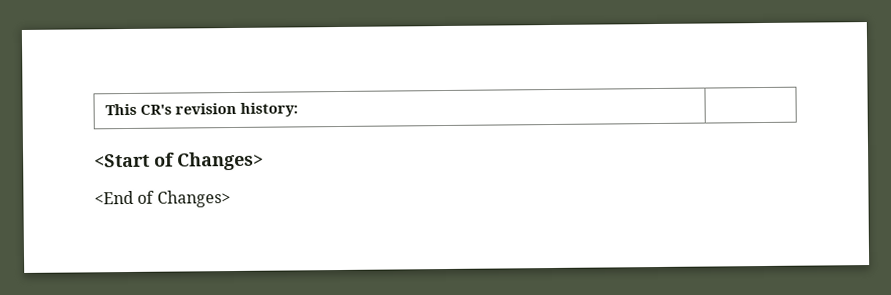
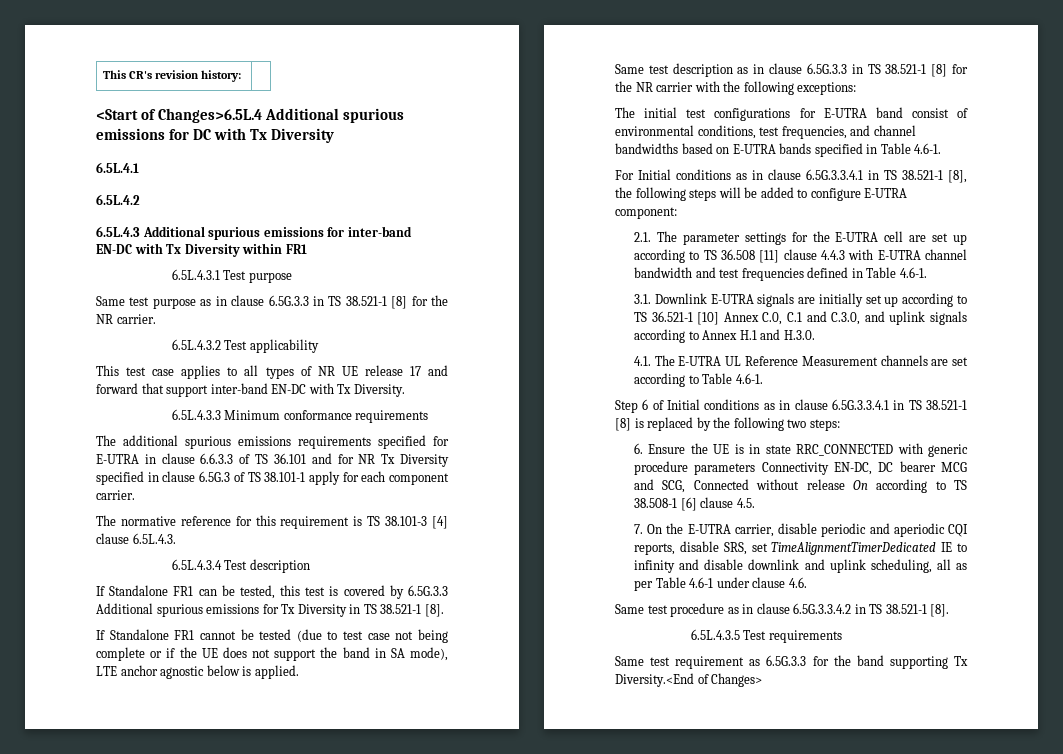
- <Start of Changes>
- <End of Changes>
+ <Start of Changes>6.5L.4 Additional spurious emissions for DC with Tx Diversity
+ 6.5L.4.1
+ 6.5L.4.2
+ 6.5L.4.3 Additional spurious emissions for inter-band EN-DC with Tx Diversity within FR1
+ 6.5L.4.3.1 Test purpose
+ Same test purpose as in clause 6.5G.3.3 in TS 38.521-1 [8] for the NR carrier.
+ 6.5L.4.3.2 Test applicability
+ This test case applies to all types of NR UE release 17 and forward that support inter-band EN-DC with Tx Diversity.
+ 6.5L.4.3.3 Minimum conformance requirements
+ The additional spurious emissions requirements specified for E-UTRA in clause 6.6.3.3 of TS 36.101 and for NR Tx Diversity specified in clause 6.5G.3 of TS 38.101-1 apply for each component carrier.
+ The normative reference for this requirement is TS 38.101-3 [4] clause 6.5L.4.3.
+ 6.5L.4.3.4 Test description
+ If Standalone FR1 can be tested, this test is covered by 6.5G.3.3 Additional spurious emissions for Tx Diversity in TS 38.521-1 [8].
+ If Standalone FR1 cannot be tested (due to test case not being complete or if the UE does not support the band in SA mode), LTE anchor agnostic below is applied.
+ Same test description as in clause 6.5G.3.3 in TS 38.521-1 [8] for the NR carrier with the following exceptions:
+ The initial test configurations for E-UTRA band consist of environmental conditions, test frequencies, and channel bandwidths based on E-UTRA bands specified in Table 4.6-1.
+ For Initial conditions as in clause 6.5G.3.3.4.1 in TS 38.521-1 [8], the following steps will be added to configure E-UTRA component:
+ 2.1. The parameter settings for the E-UTRA cell are set up according to TS 36.508 [11] clause 4.4.3 with E-UTRA channel bandwidth and test frequencies defined in Table 4.6-1.
+ 3.1. Downlink E-UTRA signals are initially set up according to TS 36.521-1 [10] Annex C.0, C.1 and C.3.0, and uplink signals according to Annex H.1 and H.3.0.
+ 4.1. The E-UTRA UL Reference Measurement channels are set according to Table 4.6-1.
+ Step 6 of Initial conditions as in clause 6.5G.3.3.4.1 in TS 38.521-1 [8] is replaced by the following two steps:
+ 6. Ensure the UE is in state RRC_CONNECTED with generic procedure parameters Connectivity EN-DC, DC bearer MCG and SCG, Connected without release On according to TS 38.508-1 [6] clause 4.5.
+ 7. On the E-UTRA carrier, disable periodic and aperiodic CQI reports, disable SRS, set TimeAlignmentTimerDedicated IE to infinity and disable downlink and uplink scheduling, all as per Table 4.6-1 under clause 4.6.
+ Same test procedure as in clause 6.5G.3.3.4.2 in TS 38.521-1 [8].
+ 6.5L.4.3.5 Test requirements
+ Same test requirement as 6.5G.3.3 for the band supporting Tx Diversity.<End of Changes>

